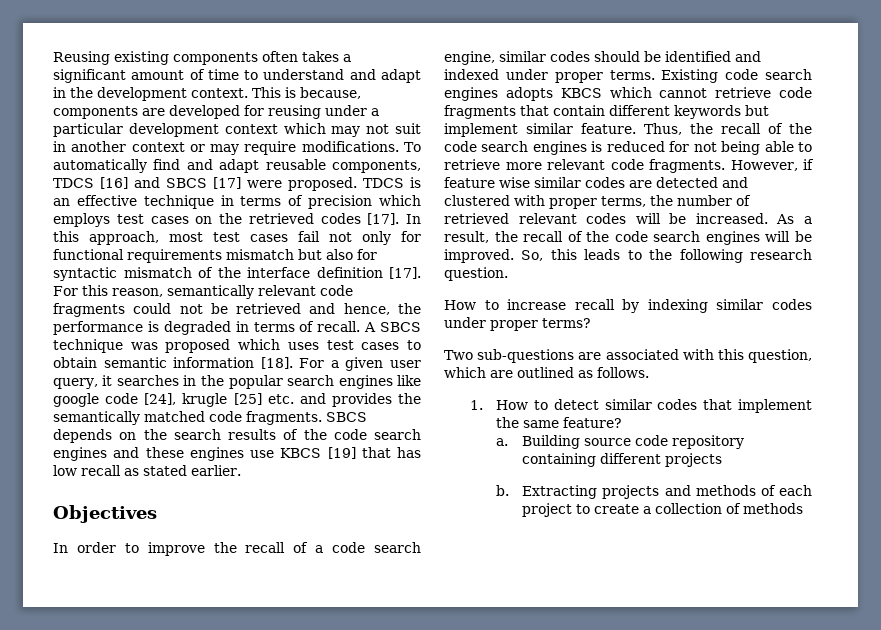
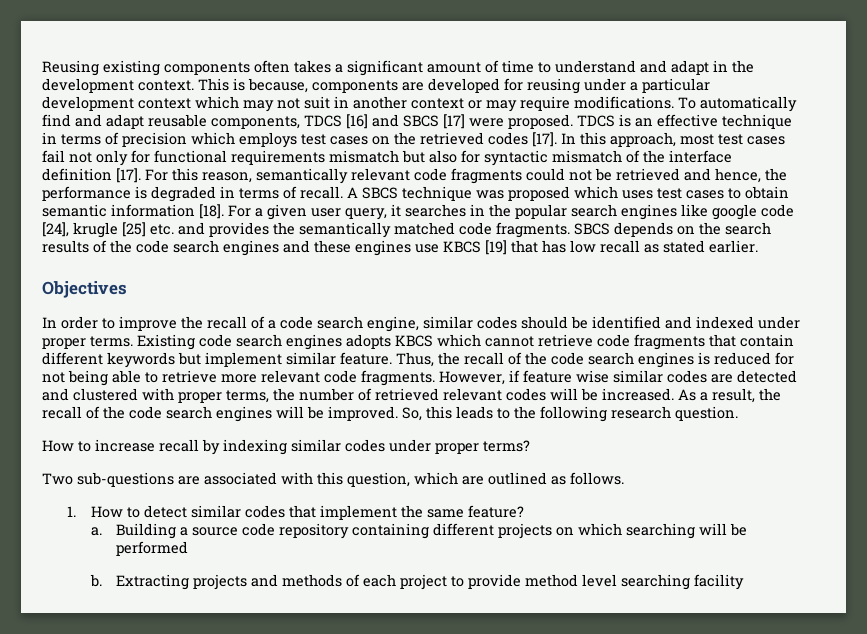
- Building source code repository containing different projects
+ Building a source code repository containing different projects on which searching will be performed
- Extracting projects and methods of each project to create a collection of methods
+ Extracting projects and methods of each project to provide method level searching facility

